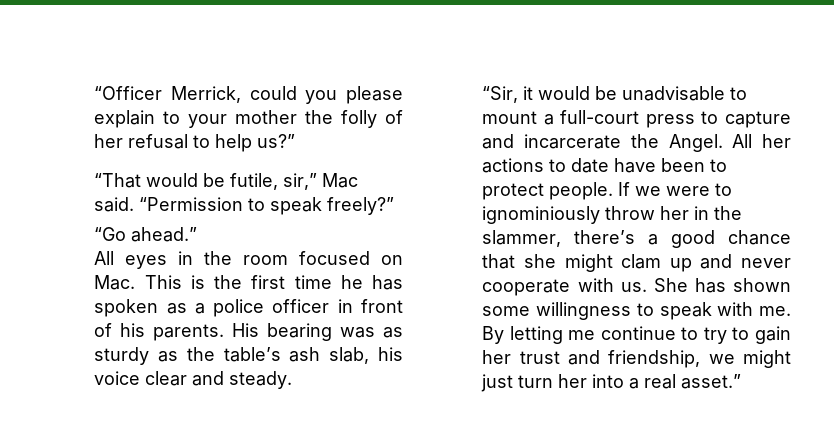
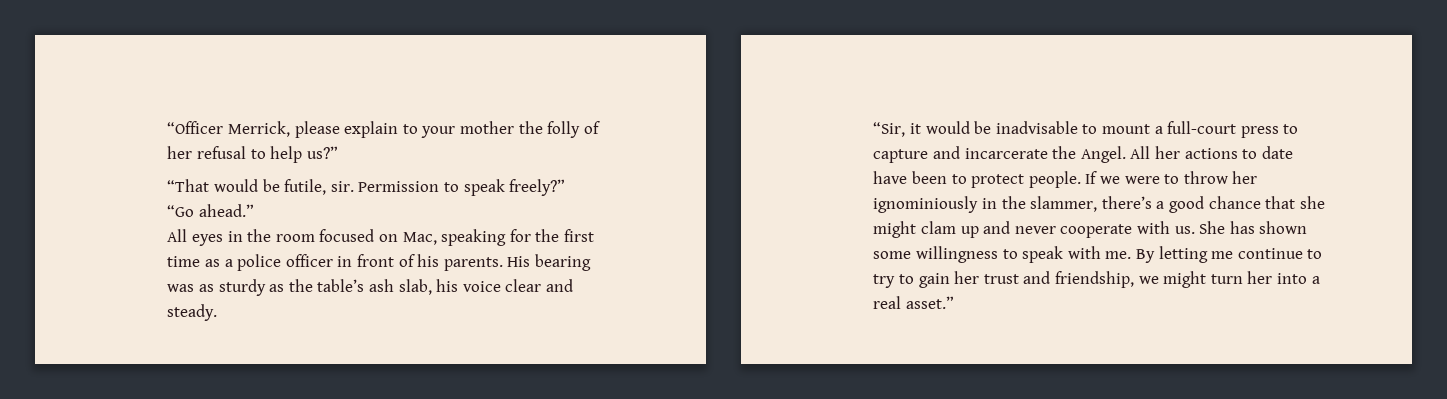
- “Officer Merrick, could you please explain to your mother the folly of her refusal to help us?”
+ “Officer Merrick, please explain to your mother the folly of her refusal to help us?”
- “That would be futile, sir,” Mac said. “Permission to speak freely?”
+ “That would be futile, sir. Permission to speak freely?”
- All eyes in the room focused on Mac. This is the first time he has spoken as a police officer in front of his parents.
+ All eyes in the room focused on Mac, speaking for the first time as a police officer in front of his parents.
- “Sir, it would be unadvisable to mount a full-court press to capture and incarcerate the Angel.
+ “Sir, it would be inadvisable to mount a full-court press to capture and incarcerate the Angel.
- If we were to ignominiously throw her in the slammer, there’s a good chance that she might clam up and never cooperate with us.
+ If we were to throw her ignominiously in the slammer, there’s a good chance that she might clam up and never cooperate with us.
- By letting me continue to try to gain her trust and friendship, we might just turn her into a real asset.”
+ By letting me continue to try to gain her trust and friendship, we might turn her into a real asset.”

